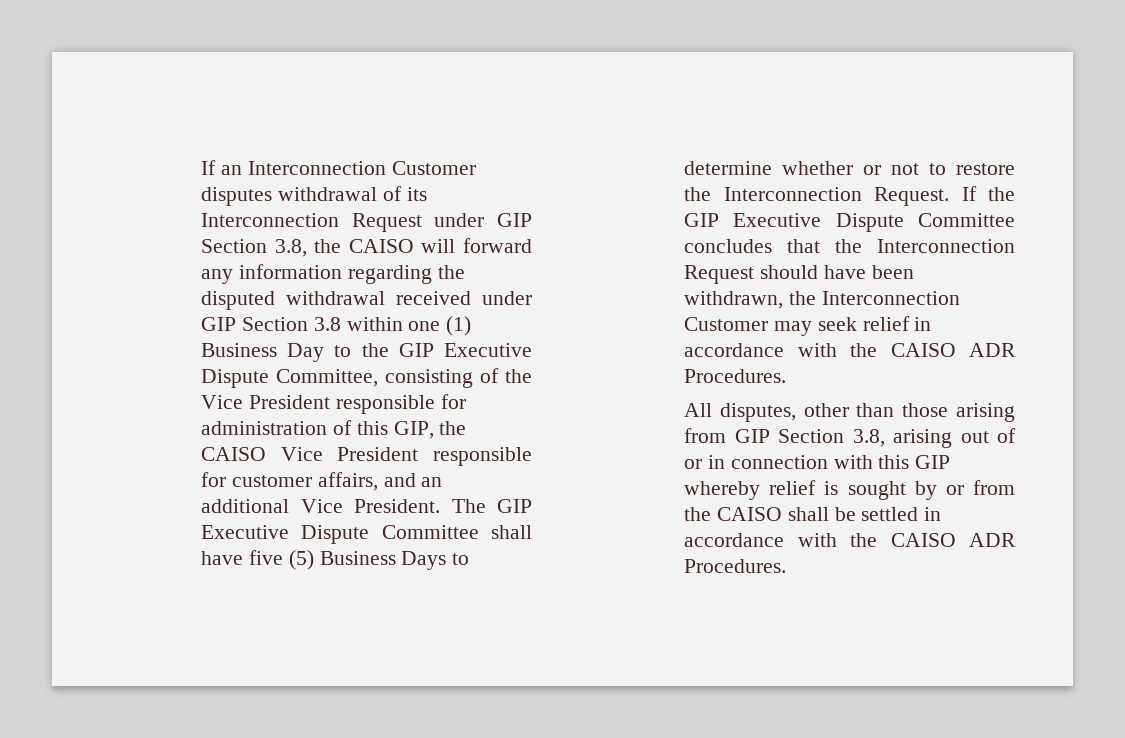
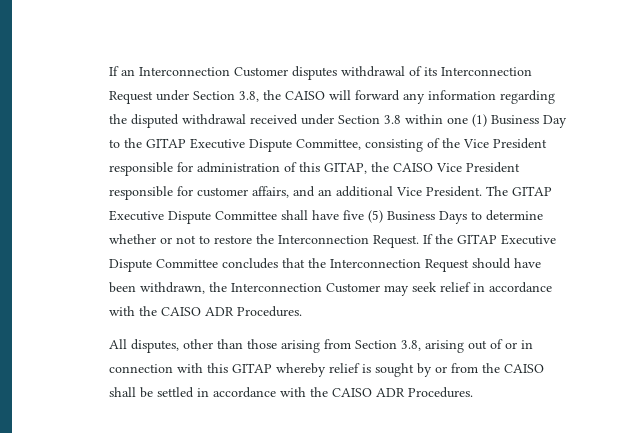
- If an Interconnection Customer disputes withdrawal of its Interconnection Request under GIP Section 3.8, the CAISO will forward any information regarding the disputed withdrawal received under GIP Section 3.8 within one (1) Business Day to the GIP Executive Dispute Committee, consisting of the Vice President responsible for administration of this GIP, the CAISO Vice President responsible for customer affairs, and an additional Vice President.
+ If an Interconnection Customer disputes withdrawal of its Interconnection Request under Section 3.8, the CAISO will forward any information regarding the disputed withdrawal received under Section 3.8 within one (1) Business Day to the GITAP Executive Dispute Committee, consisting of the Vice President responsible for administration of this GITAP, the CAISO Vice President responsible for customer affairs, and an additional Vice President.
- The GIP Executive Dispute Committee shall have five (5) Business Days to determine whether or not to restore the Interconnection Request.
+ The GITAP Executive Dispute Committee shall have five (5) Business Days to determine whether or not to restore the Interconnection Request.
- If the GIP Executive Dispute Committee concludes that the Interconnection Request should have been withdrawn, the Interconnection Customer may seek relief in accordance with the CAISO ADR Procedures.
+ If the GITAP Executive Dispute Committee concludes that the Interconnection Request should have been withdrawn, the Interconnection Customer may seek relief in accordance with the CAISO ADR Procedures.
- All disputes, other than those arising from GIP Section 3.8, arising out of or in connection with this GIP whereby relief is sought by or from the CAISO shall be settled in accordance with the CAISO ADR Procedures.
+ All disputes, other than those arising from Section 3.8, arising out of or in connection with this GITAP whereby relief is sought by or from the CAISO shall be settled in accordance with the CAISO ADR Procedures.

